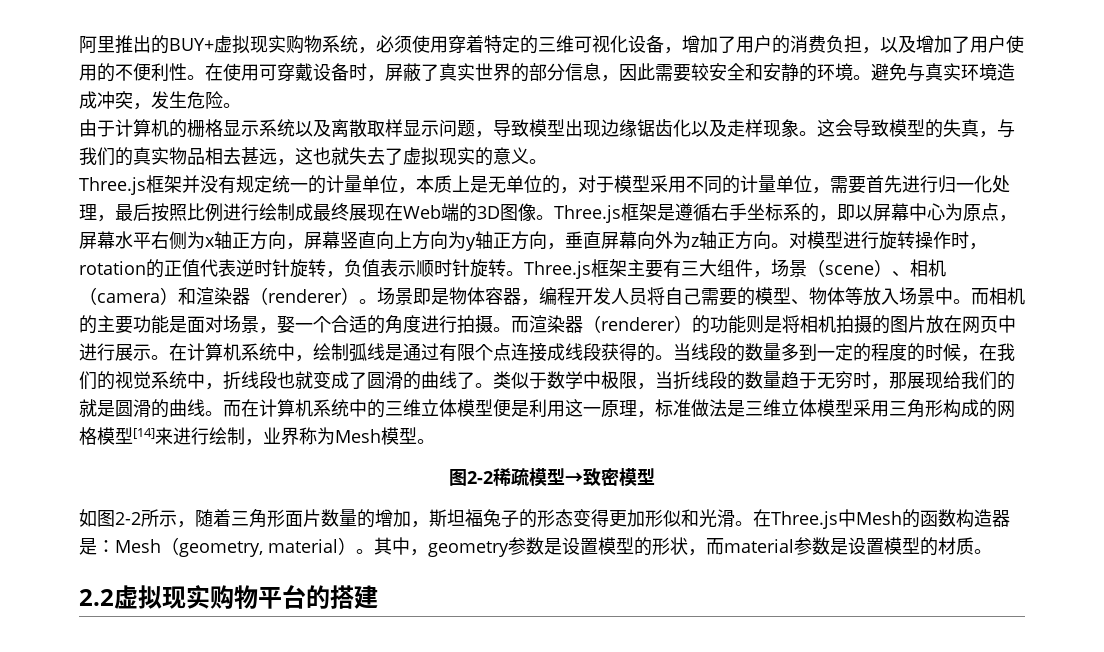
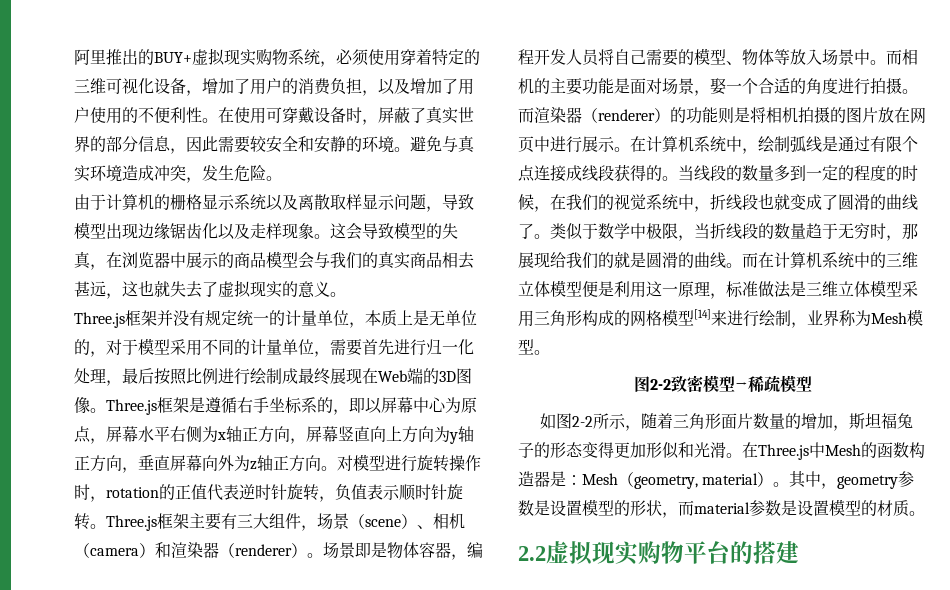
- 这会导致模型的失真，与我们的真实物品相去甚远，这也就失去了虚拟现实的意义。
+ 这会导致模型的失真，在浏览器中展示的商品模型会与我们的真实商品相去甚远，这也就失去了虚拟现实的意义。
- 图2-2稀疏模型→致密模型
+ 图2-2致密模型→稀疏模型

